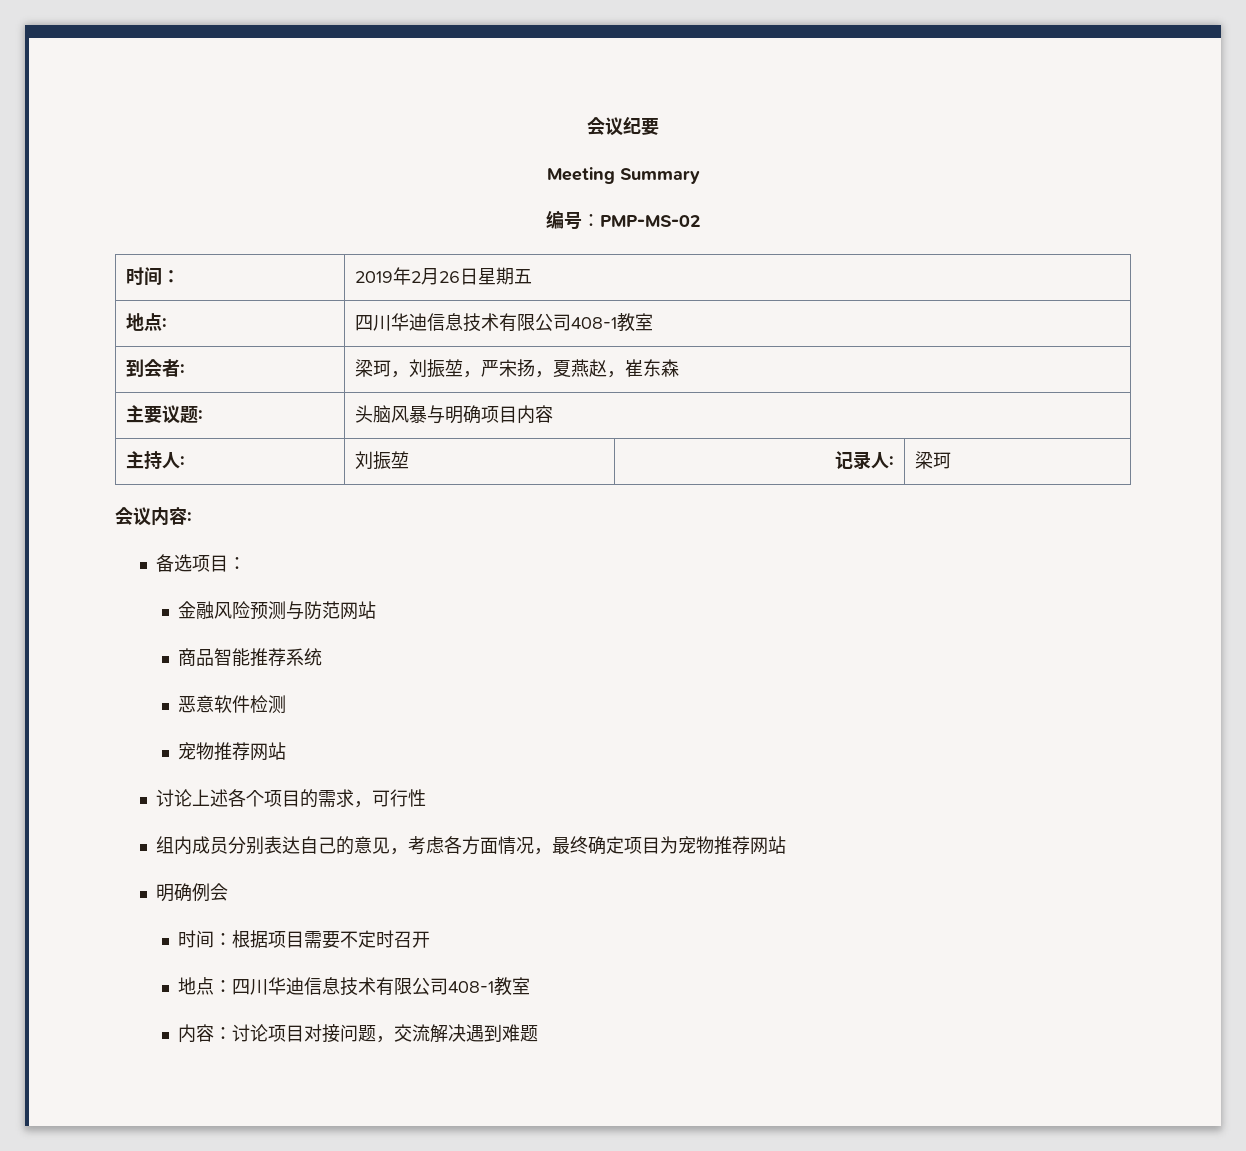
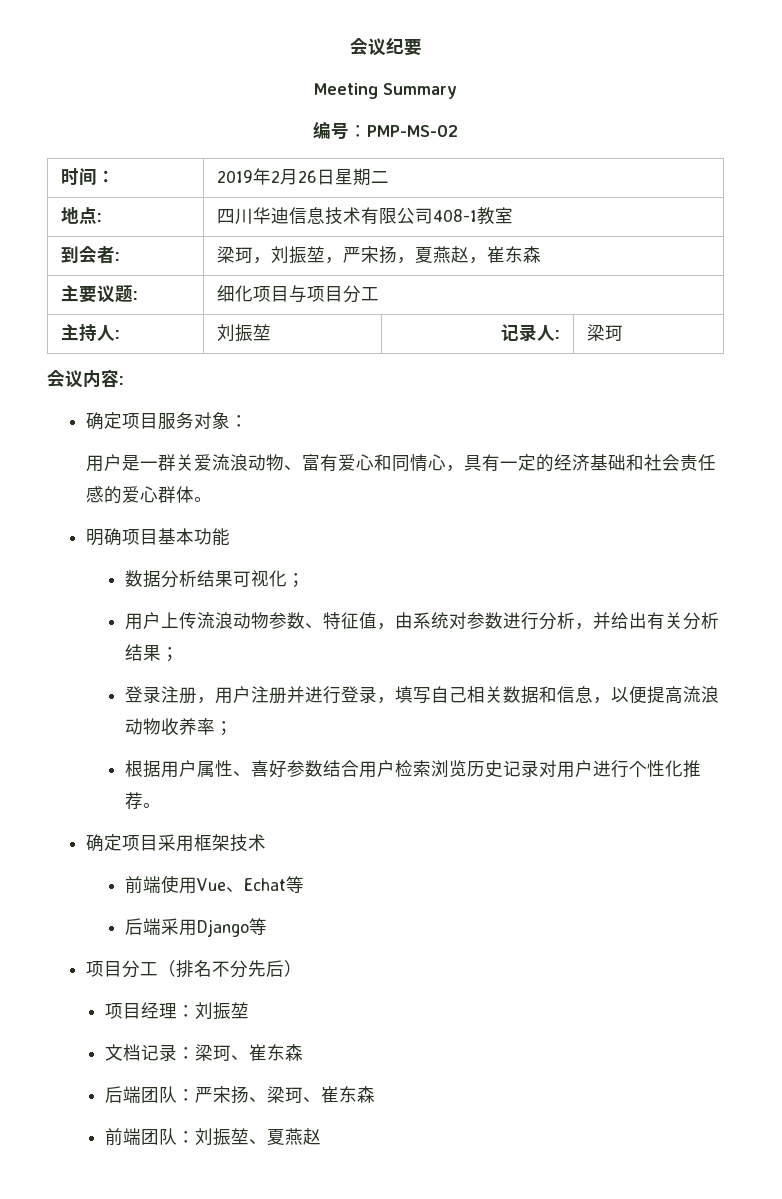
- 时间： | 2019年2月26日星期五
+ 时间： | 2019年2月26日星期二
- 主要议题: | 头脑风暴与明确项目内容
+ 主要议题: | 细化项目与项目分工
- 备选项目：
- 金融风险预测与防范网站
- 商品智能推荐系统
- 恶意软件检测
- 宠物推荐网站
- 讨论上述各个项目的需求，可行性
- 组内成员分别表达自己的意见，考虑各方面情况，最终确定项目为宠物推荐网站
- 明确例会
- 时间：根据项目需要不定时召开
- 地点：四川华迪信息技术有限公司408-1教室
- 内容：讨论项目对接问题，交流解决遇到难题
+ 确定项目服务对象：
+ 用户是一群关爱流浪动物、富有爱心和同情心，具有一定的经济基础和社会责任感的爱心群体。
+ 明确项目基本功能
+ 数据分析结果可视化；
+ 用户上传流浪动物参数、特征值，由系统对参数进行分析，并给出有关分析结果；
+ 登录注册，用户注册并进行登录，填写自己相关数据和信息，以便提高流浪动物收养率；
+ 根据用户属性、喜好参数结合用户检索浏览历史记录对用户进行个性化推荐。
+ 确定项目采用框架技术
+ 前端使用Vue、Echat等
+ 后端采用Django等
+ 项目分工（排名不分先后）
+ 项目经理：刘振堃
+ 文档记录：梁珂、崔东森
+ 后端团队：严宋扬、梁珂、崔东森
+ 前端团队：刘振堃、夏燕赵

